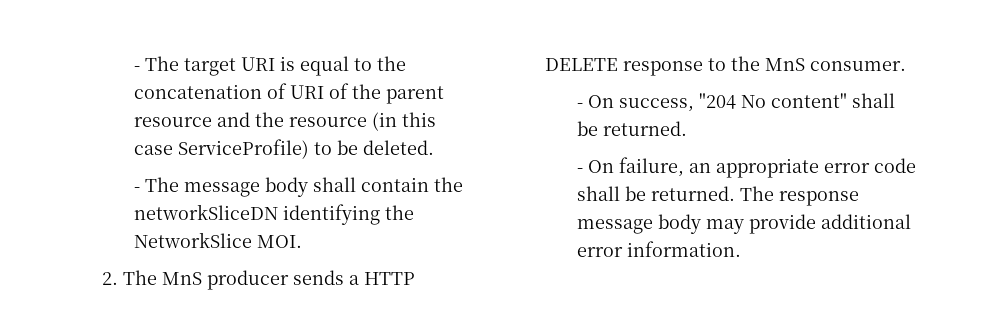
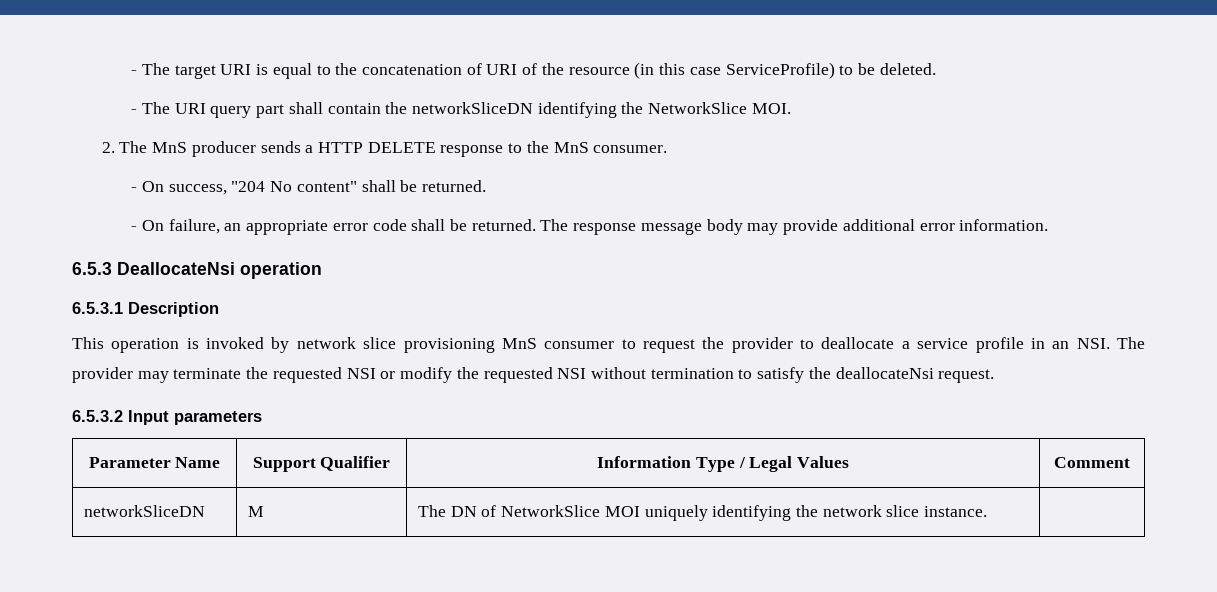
- - The target URI is equal to the concatenation of URI of the parent resource and the resource (in this case ServiceProfile) to be deleted.
+ - The target URI is equal to the concatenation of URI of the resource (in this case ServiceProfile) to be deleted.
- - The message body shall contain the networkSliceDN identifying the NetworkSlice MOI.
+ - The URI query part shall contain the networkSliceDN identifying the NetworkSlice MOI.
+ 6.5.3 DeallocateNsi operation
+ 6.5.3.1 Description
+ This operation is invoked by network slice provisioning MnS consumer to request the provider to deallocate a service profile in an NSI. The provider may terminate the requested NSI or modify the requested NSI without termination to satisfy the deallocateNsi request.
+ 6.5.3.2 Input parameters
+ Parameter Name | Support Qualifier | Information Type / Legal Values | Comment
+ networkSliceDN | M | The DN of NetworkSlice MOI uniquely identifying the network slice instance. |

